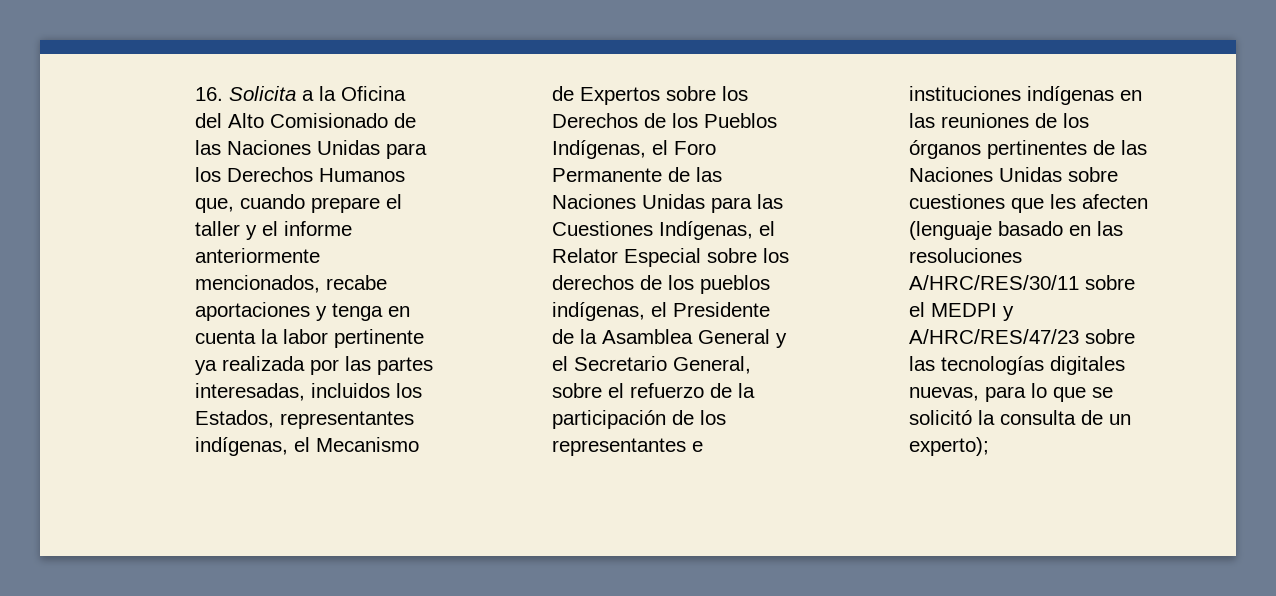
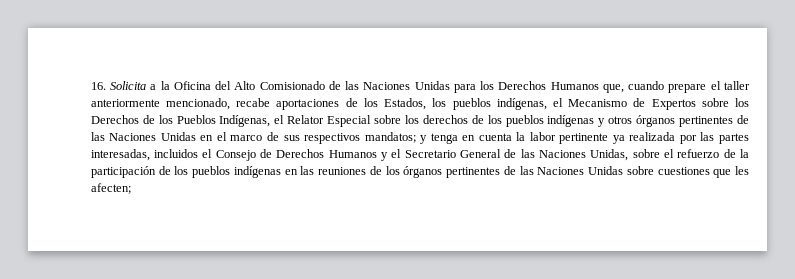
- 16. Solicita a la Oficina del Alto Comisionado de las Naciones Unidas para los Derechos Humanos que, cuando prepare el taller y el informe anteriormente mencionados, recabe aportaciones y tenga en cuenta la labor pertinente ya realizada por las partes interesadas, incluidos los Estados, representantes indígenas, el Mecanismo de Expertos sobre los Derechos de los Pueblos Indígenas, el Foro Permanente de las Naciones Unidas para las Cuestiones Indígenas, el Relator Especial sobre los derechos de los pueblos indígenas, el Presidente de la Asamblea General y el Secretario General, sobre el refuerzo de la participación de los representantes e instituciones indígenas en las reuniones de los órganos pertinentes de las Naciones Unidas sobre cuestiones que les afecten (lenguaje basado en las resoluciones A/HRC/RES/30/11 sobre el MEDPI y A/HRC/RES/47/23 sobre las tecnologías digitales nuevas, para lo que se solicitó la consulta de un experto);
+ 16. Solicita a la Oficina del Alto Comisionado de las Naciones Unidas para los Derechos Humanos que, cuando prepare el taller anteriormente mencionado, recabe aportaciones de los Estados, los pueblos indígenas, el Mecanismo de Expertos sobre los Derechos de los Pueblos Indígenas, el Relator Especial sobre los derechos de los pueblos indígenas y otros órganos pertinentes de las Naciones Unidas en el marco de sus respectivos mandatos; y tenga en cuenta la labor pertinente ya realizada por las partes interesadas, incluidos el Consejo de Derechos Humanos y el Secretario General de las Naciones Unidas, sobre el refuerzo de la participación de los pueblos indígenas en las reuniones de los órganos pertinentes de las Naciones Unidas sobre cuestiones que les afecten;

